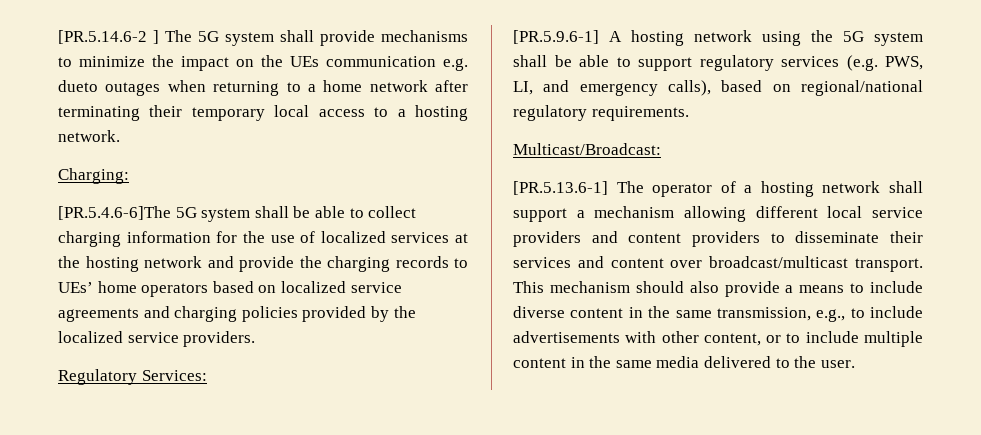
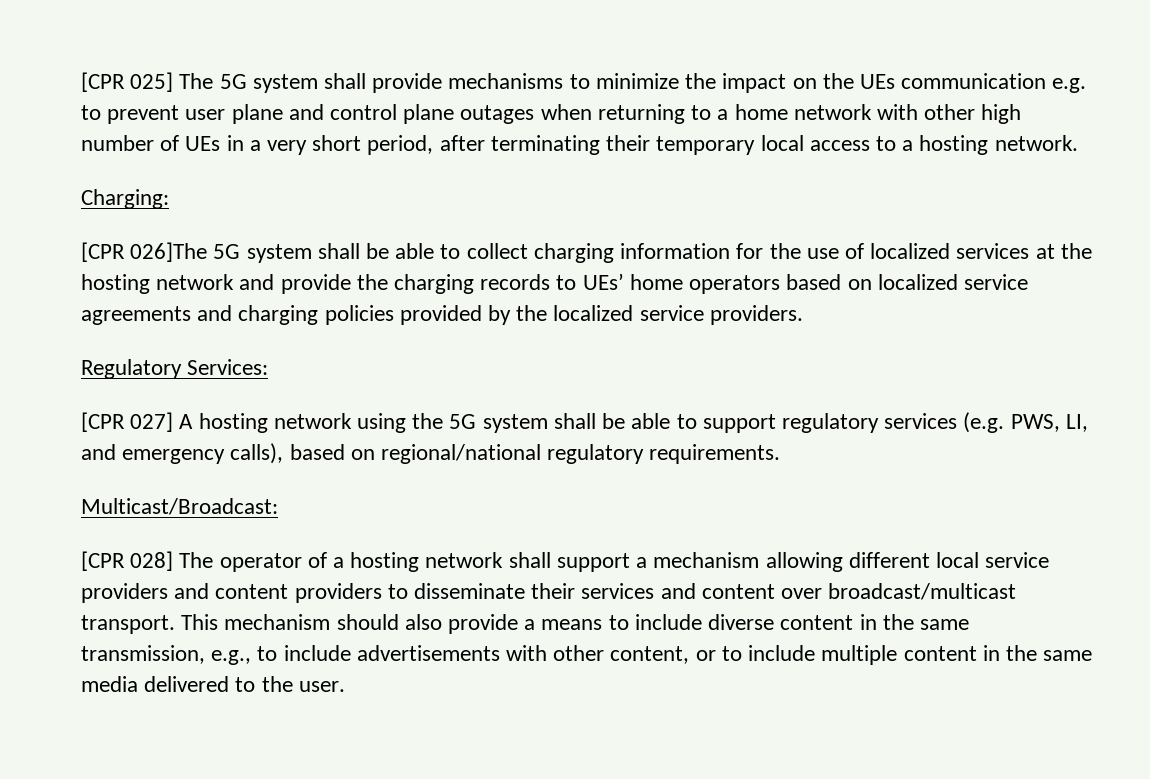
- [PR.5.14.6-2 ] The 5G system shall provide mechanisms to minimize the impact on the UEs communication e.g. dueto outages when returning to a home network after terminating their temporary local access to a hosting network.
+ [CPR 025] The 5G system shall provide mechanisms to minimize the impact on the UEs communication e.g. to prevent user plane and control plane outages when returning to a home network with other high number of UEs in a very short period, after terminating their temporary local access to a hosting network.
- [PR.5.4.6-6]The 5G system shall be able to collect charging information for the use of localized services at the hosting network and provide the charging records to UEs’ home operators based on localized service agreements and charging policies provided by the localized service providers.
+ [CPR 026]The 5G system shall be able to collect charging information for the use of localized services at the hosting network and provide the charging records to UEs’ home operators based on localized service agreements and charging policies provided by the localized service providers.
- [PR.5.9.6-1] A hosting network using the 5G system shall be able to support regulatory services (e.g. PWS, LI, and emergency calls), based on regional/national regulatory requirements.
+ [CPR 027] A hosting network using the 5G system shall be able to support regulatory services (e.g. PWS, LI, and emergency calls), based on regional/national regulatory requirements.
- [PR.5.13.6-1] The operator of a hosting network shall support a mechanism allowing different local service providers and content providers to disseminate their services and content over broadcast/multicast transport.
+ [CPR 028] The operator of a hosting network shall support a mechanism allowing different local service providers and content providers to disseminate their services and content over broadcast/multicast transport.

